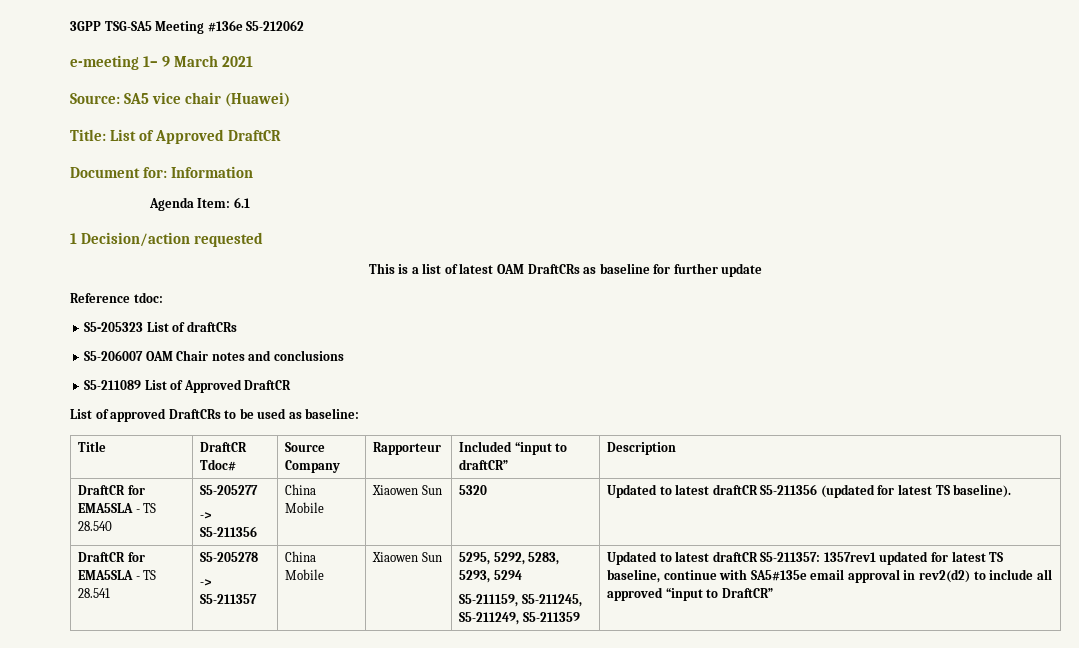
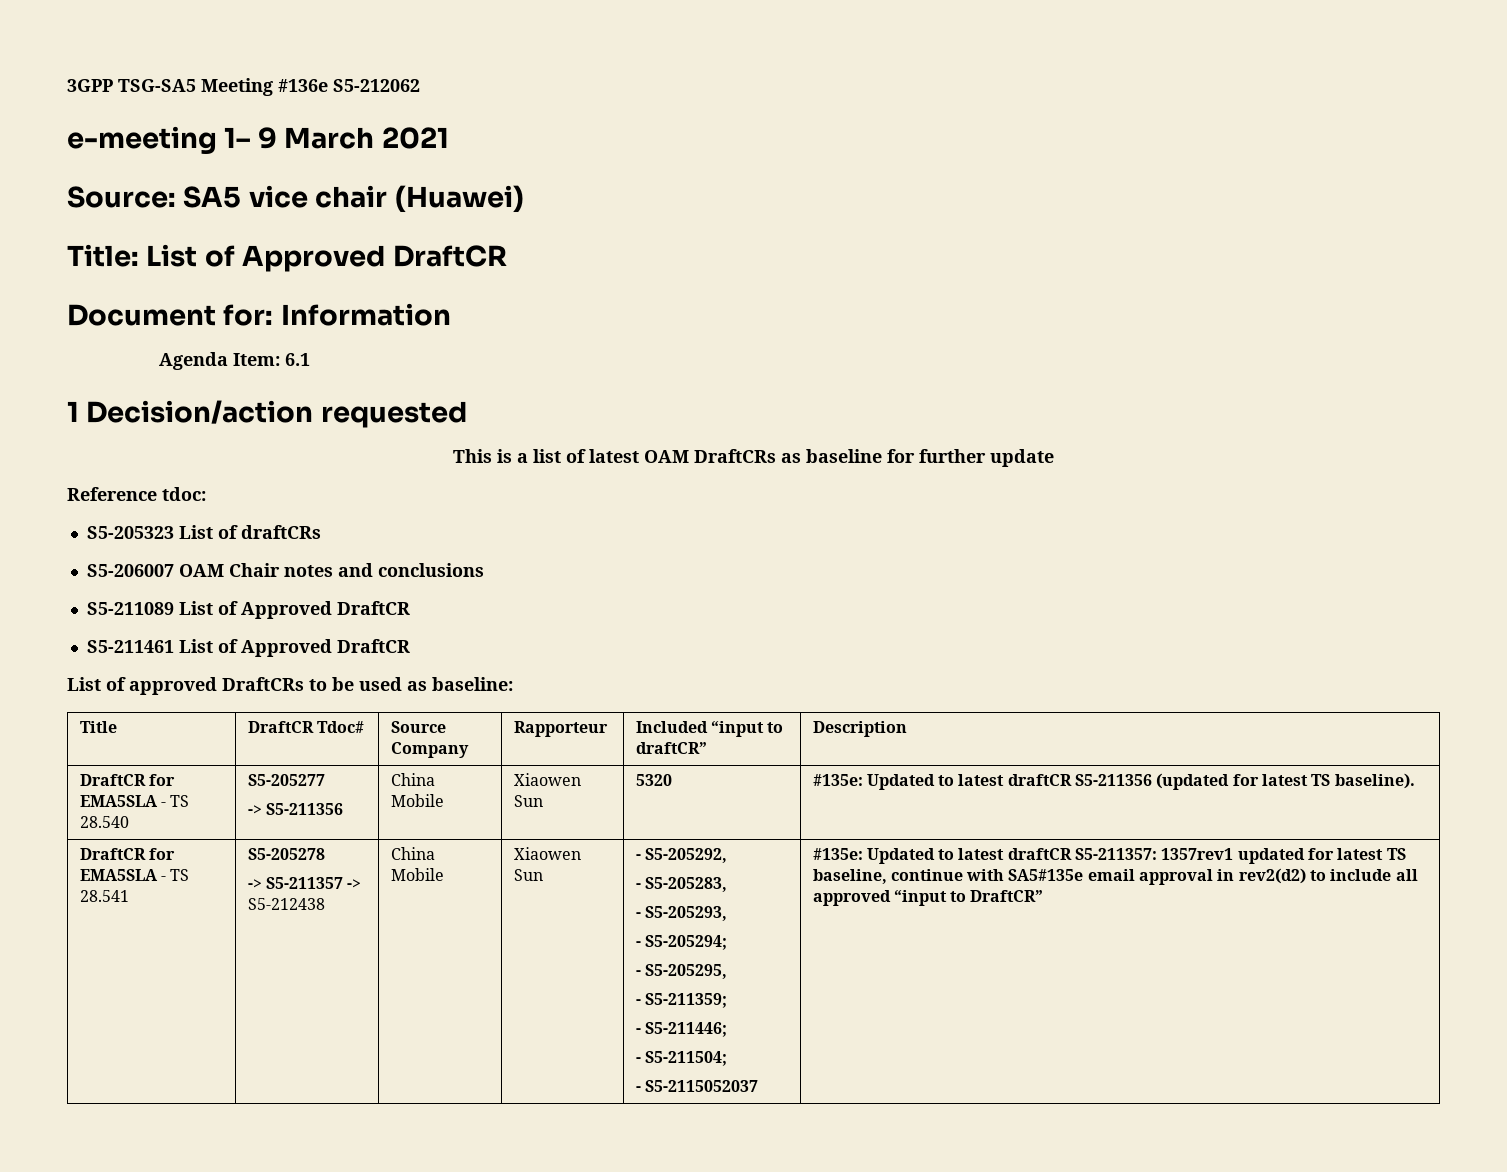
+ S5-211461 List of Approved DraftCR
  DraftCR for EMA5SLA - TS 28.540 | S5-205277
- -> S5-211356 | China Mobile | Xiaowen Sun | 5320 | Updated to latest draftCR S5-211356 (updated for latest TS baseline).
+ -> S5-211356 | China Mobile | Xiaowen Sun | 5320 | #135e: Updated to latest draftCR S5-211356 (updated for latest TS baseline).
- -> S5-211357 | China Mobile | Xiaowen Sun | 5295, 5292, 5283, 5293, 5294
- S5-211159, S5-211245, S5-211249, S5-211359 | Updated to latest draftCR S5-211357: 1357rev1 updated for latest TS baseline, continue with SA5#135e email approval in rev2(d2) to include all approved “input to DraftCR”
+ -> S5-211357 -> S5-212438 | China Mobile | Xiaowen Sun | - S5-205292,
+ - S5-205283,
+ - S5-205293,
+ - S5-205294;
+ - S5-205295,
+ - S5-211359;
+ - S5-211446;
+ - S5-211504;
+ - S5-2115052037 | #135e: Updated to latest draftCR S5-211357: 1357rev1 updated for latest TS baseline, continue with SA5#135e email approval in rev2(d2) to include all approved “input to DraftCR”

